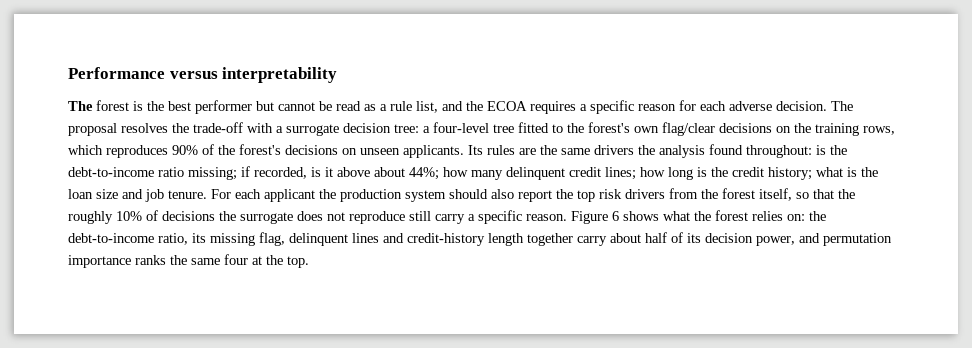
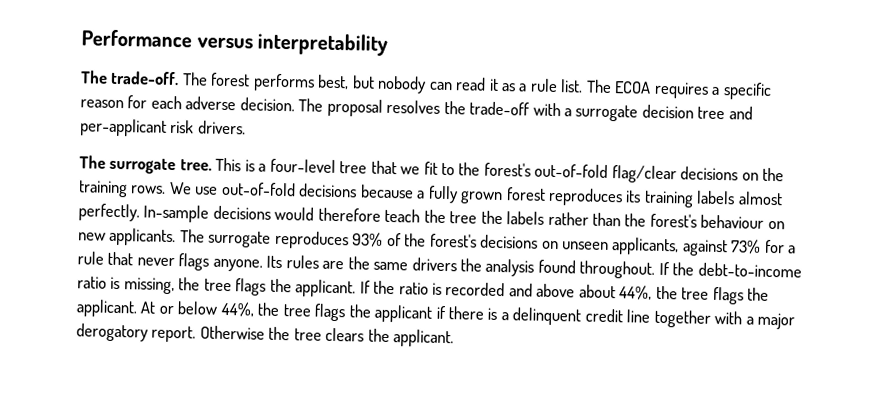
- The forest is the best performer but cannot be read as a rule list, and the ECOA requires a specific reason for each adverse decision.
+ The trade-off. The forest performs best, but nobody can read it as a rule list. The ECOA requires a specific reason for each adverse decision.
- The proposal resolves the trade-off with a surrogate decision tree: a four-level tree fitted to the forest's own flag/clear decisions on the training rows, which reproduces 90% of the forest's decisions on unseen applicants.
+ The proposal resolves the trade-off with a surrogate decision tree and per-applicant risk drivers.
+ The surrogate tree. This is a four-level tree that we fit to the forest's out-of-fold flag/clear decisions on the training rows. We use out-of-fold decisions because a fully grown forest reproduces its training labels almost perfectly. In-sample decisions would therefore teach the tree the labels rather than the forest's behaviour on new applicants. The surrogate reproduces 93% of the forest's decisions on unseen applicants, against 73% for a rule that never flags anyone.
- Its rules are the same drivers the analysis found throughout: is the debt-to-income ratio missing; if recorded, is it above about 44%; how many delinquent credit lines; how long is the credit history; what is the loan size and job tenure. For each applicant the production system should also report the top risk drivers from the forest itself, so that the roughly 10% of decisions the surrogate does not reproduce still carry a specific reason. Figure 6 shows what the forest relies on: the debt-to-income ratio, its missing flag, delinquent lines and credit-history length together carry about half of its decision power, and permutation importance ranks the same four at the top.
+ Its rules are the same drivers the analysis found throughout. If the debt-to-income ratio is missing, the tree flags the applicant. If the ratio is recorded and above about 44%, the tree flags the applicant. At or below 44%, the tree flags the applicant if there is a delinquent credit line together with a major derogatory report. Otherwise the tree clears the applicant.

